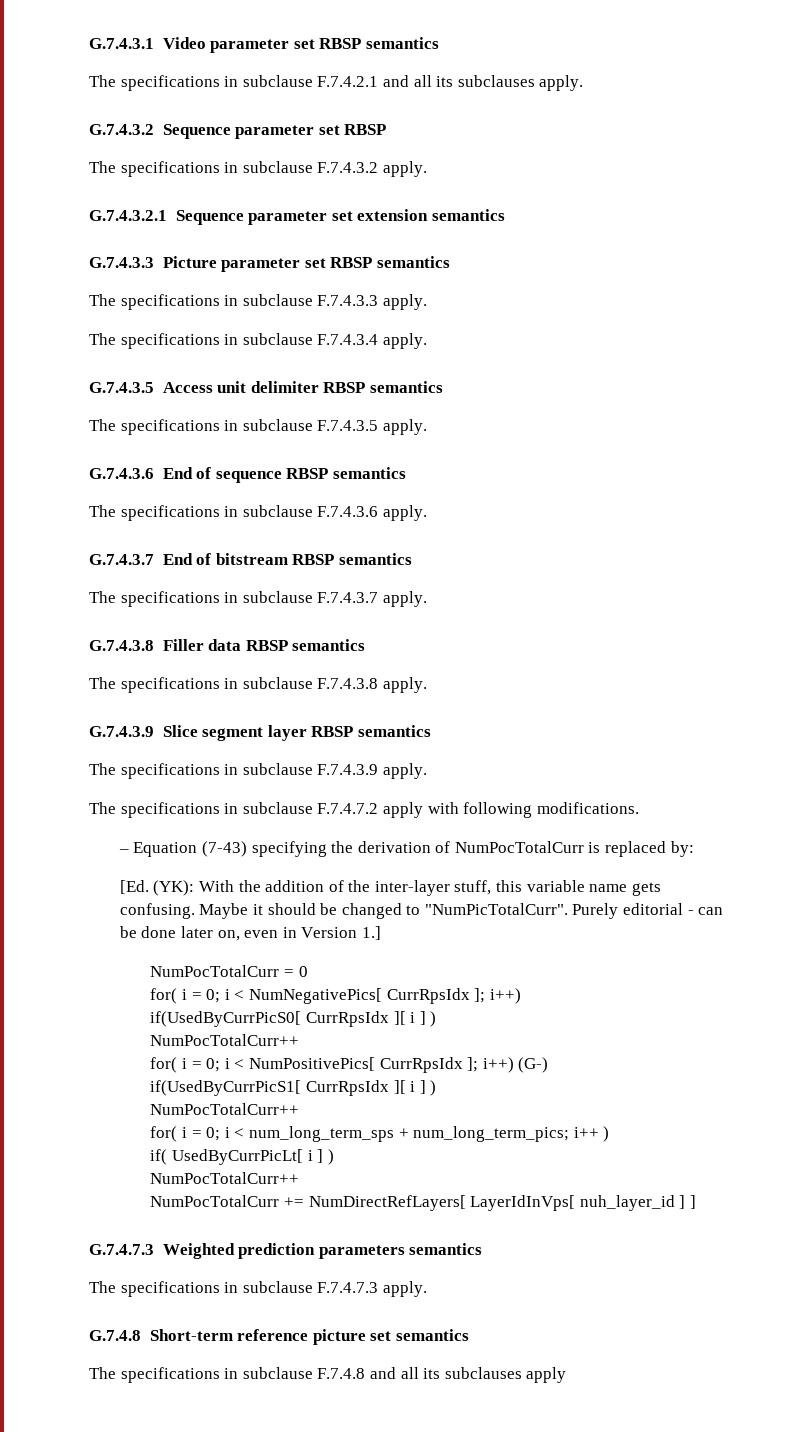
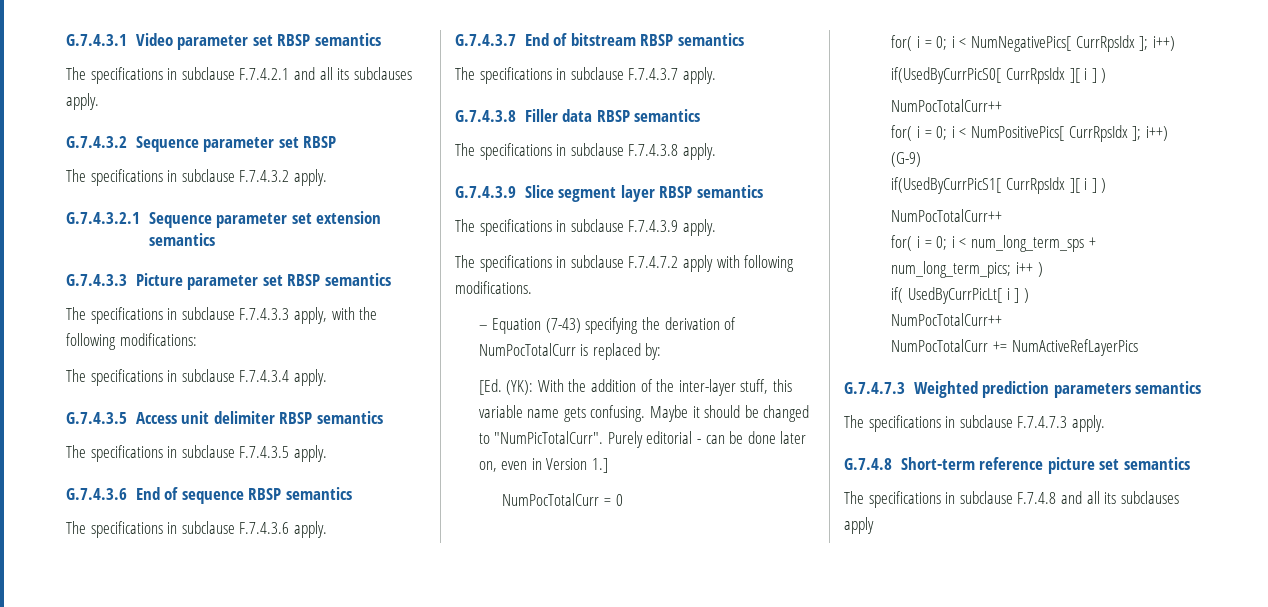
- The specifications in subclause F.7.4.3.3 apply.
+ The specifications in subclause F.7.4.3.3 apply, with the following modifications:
- for( i = 0; i < NumPositivePics[ CurrRpsIdx ]; i++) (G-)
+ for( i = 0; i < NumPositivePics[ CurrRpsIdx ]; i++) (G-9)
- NumPocTotalCurr += NumDirectRefLayers[ LayerIdInVps[ nuh_layer_id ] ]
+ NumPocTotalCurr += NumActiveRefLayerPics

